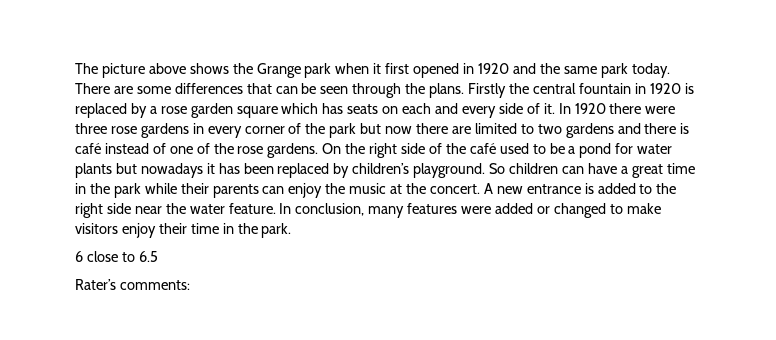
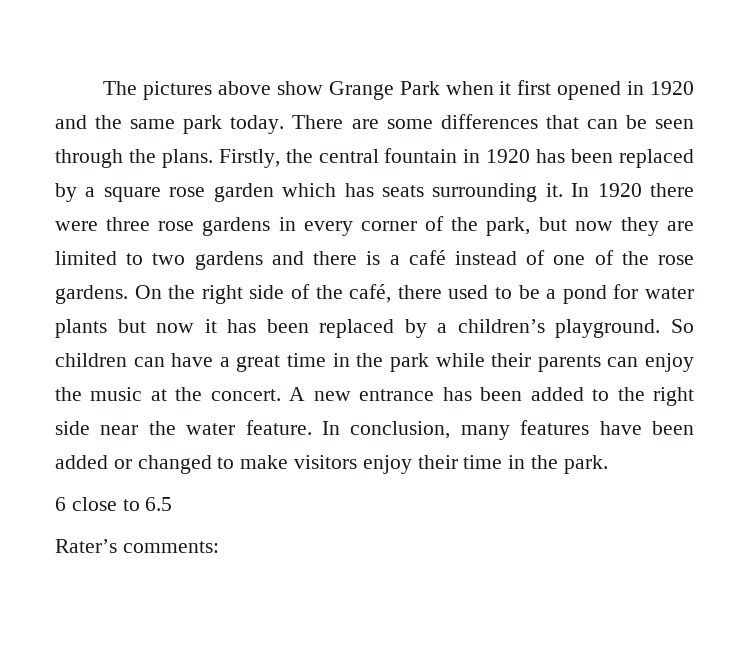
- The picture above shows the Grange park when it first opened in 1920 and the same park today.
+ The pictures above show Grange Park when it first opened in 1920 and the same park today.
- Firstly the central fountain in 1920 is replaced by a rose garden square which has seats on each and every side of it.
+ Firstly, the central fountain in 1920 has been replaced by a square rose garden which has seats surrounding it.
- In 1920 there were three rose gardens in every corner of the park but now there are limited to two gardens and there is café instead of one of the rose gardens.
+ In 1920 there were three rose gardens in every corner of the park, but now they are limited to two gardens and there is a café instead of one of the rose gardens.
- On the right side of the café used to be a pond for water plants but nowadays it has been replaced by children’s playground.
+ On the right side of the café, there used to be a pond for water plants but now it has been replaced by a children’s playground.
- A new entrance is added to the right side near the water feature.
+ A new entrance has been added to the right side near the water feature.
- In conclusion, many features were added or changed to make visitors enjoy their time in the park.
+ In conclusion, many features have been added or changed to make visitors enjoy their time in the park.

